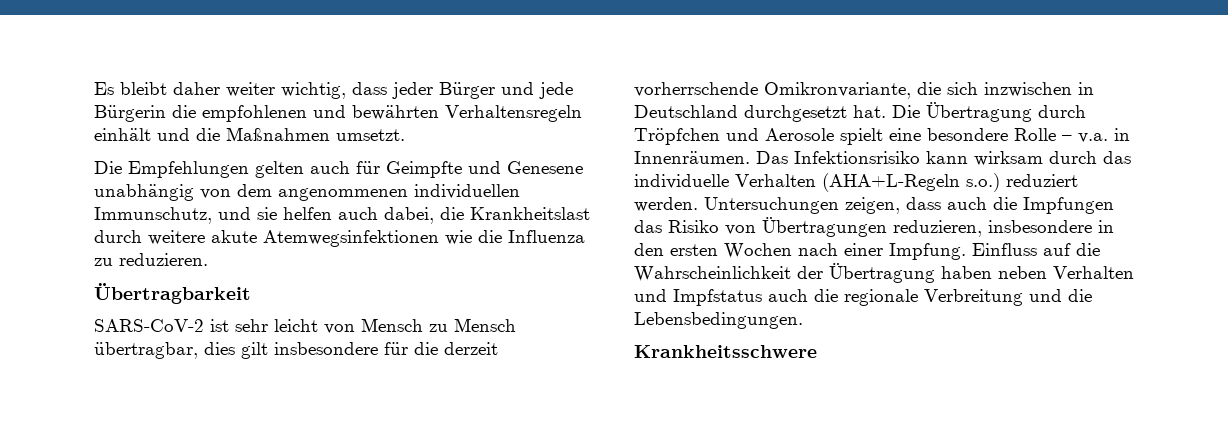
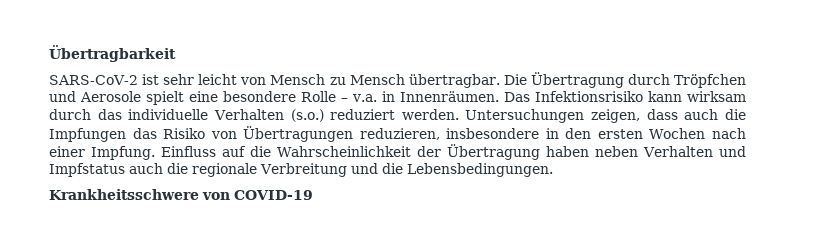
- Es bleibt daher weiter wichtig, dass jeder Bürger und jede Bürgerin die empfohlenen und bewährten Verhaltensregeln einhält und die Maßnahmen umsetzt.
- Die Empfehlungen gelten auch für Geimpfte und Genesene unabhängig von dem angenommenen individuellen Immunschutz, und sie helfen auch dabei, die Krankheitslast durch weitere akute Atemwegsinfektionen wie die Influenza zu reduzieren.
- SARS-CoV-2 ist sehr leicht von Mensch zu Mensch übertragbar, dies gilt insbesondere für die derzeit vorherrschende Omikronvariante, die sich inzwischen in Deutschland durchgesetzt hat.
+ SARS-CoV-2 ist sehr leicht von Mensch zu Mensch übertragbar.
- Das Infektionsrisiko kann wirksam durch das individuelle Verhalten (AHA+L-Regeln s.o.) reduziert werden.
+ Das Infektionsrisiko kann wirksam durch das individuelle Verhalten (s.o.) reduziert werden.
- Krankheitsschwere
+ Krankheitsschwere von COVID-19

